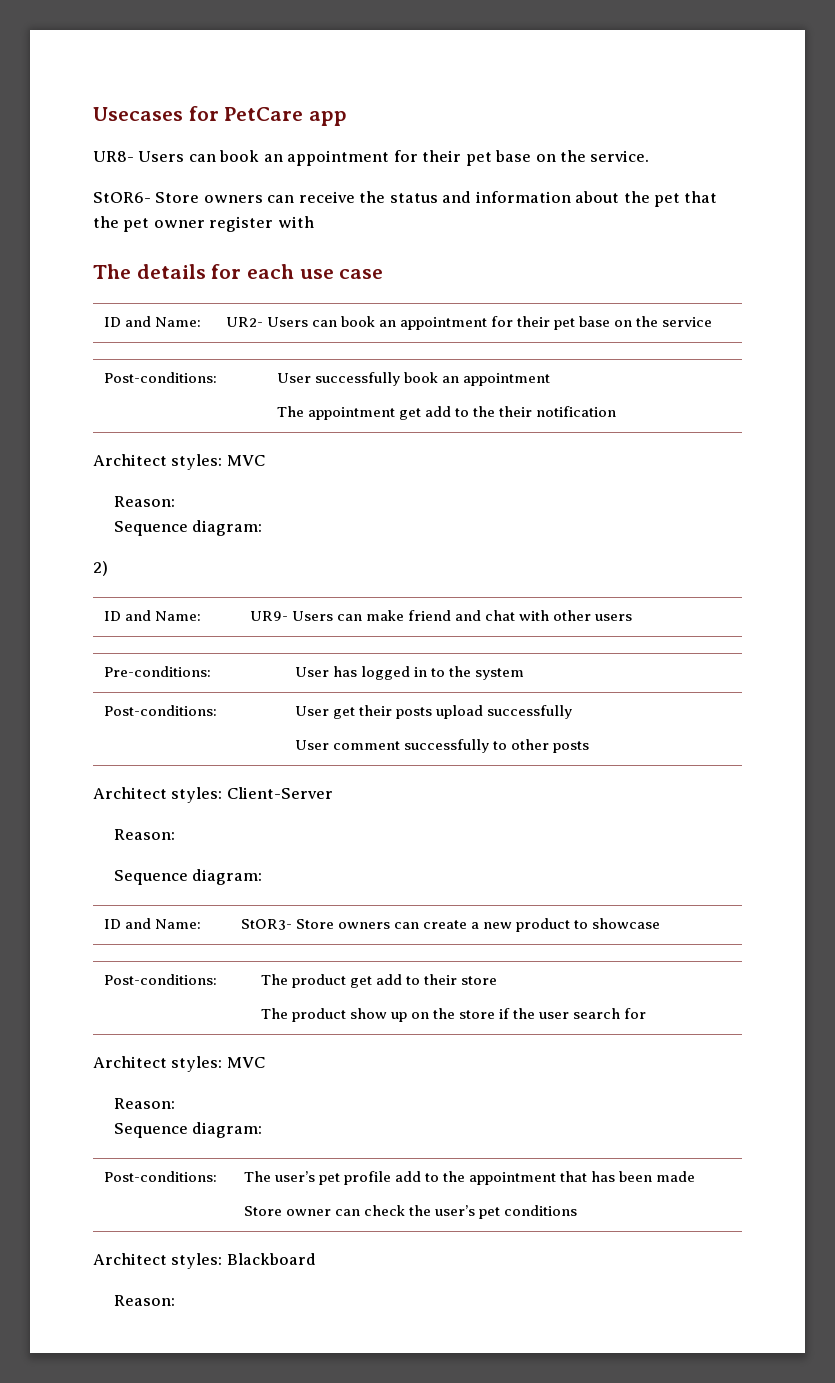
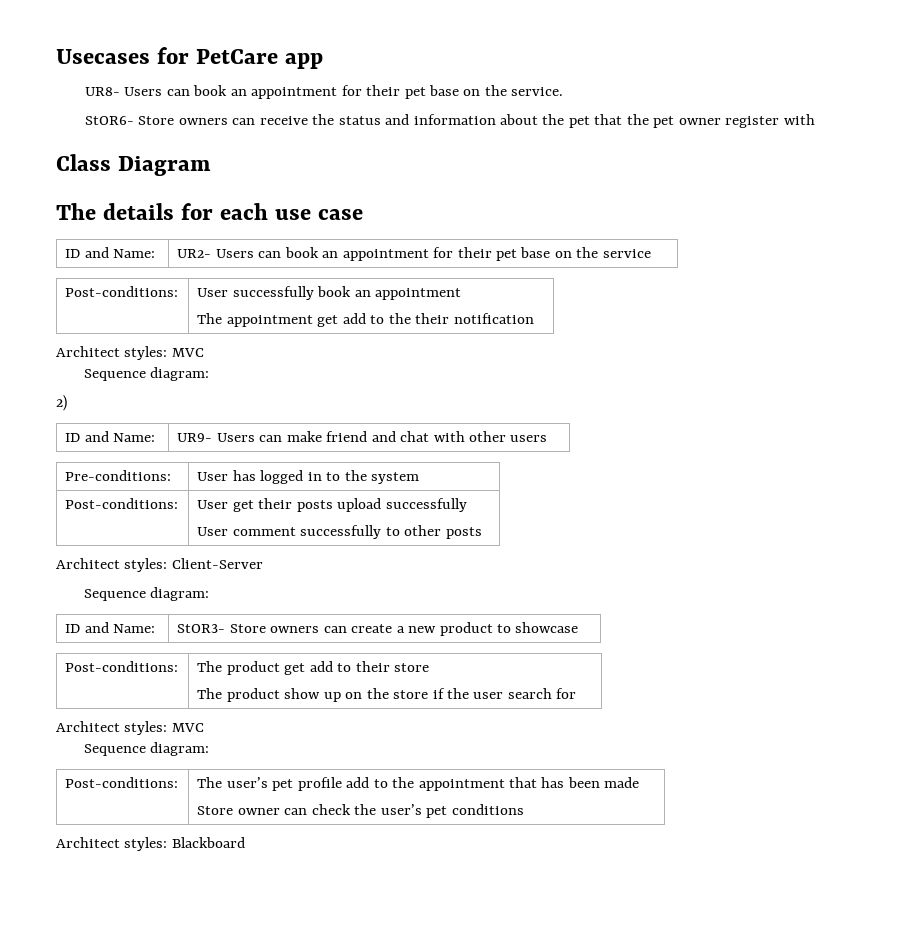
+ Class Diagram
  Post-conditions: | User successfully book an appointment
  The appointment get add to the their notification
  Architect styles: MVC
- Reason:
  Architect styles: Client-Server
- Reason:
  Post-conditions: | The product get add to their store
  The product show up on the store if the user search for
  Architect styles: MVC
- Reason:
  Architect styles: Blackboard
- Reason:

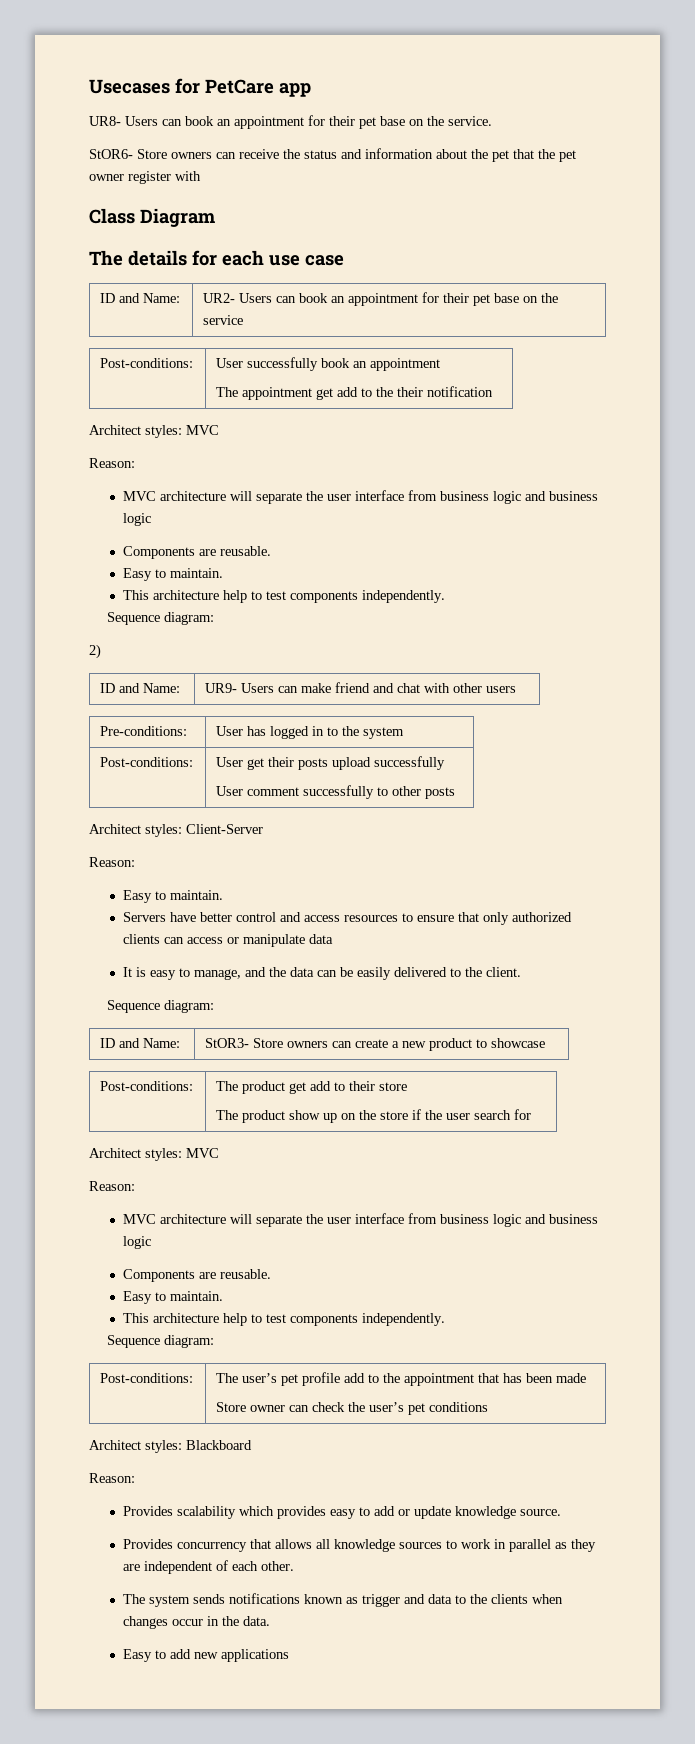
  Post-conditions: | User successfully book an appointment
  The appointment get add to the their notification
  Architect styles: MVC
+ Reason:
+ MVC architecture will separate the user interface from business logic and business logic
+ Components are reusable.
+ Easy to maintain.
+ This architecture help to test components independently.
  Architect styles: Client-Server
+ Reason:
+ Easy to maintain.
+ Servers have better control and access resources to ensure that only authorized clients can access or manipulate data
+ It is easy to manage, and the data can be easily delivered to the client.
  Post-conditions: | The product get add to their store
  The product show up on the store if the user search for
  Architect styles: MVC
+ Reason:
+ MVC architecture will separate the user interface from business logic and business logic
+ Components are reusable.
+ Easy to maintain.
+ This architecture help to test components independently.
  Architect styles: Blackboard
+ Reason:
+ Provides scalability which provides easy to add or update knowledge source.
+ Provides concurrency that allows all knowledge sources to work in parallel as they are independent of each other.
+ The system sends notifications known as trigger and data to the clients when changes occur in the data.
+ Easy to add new applications

